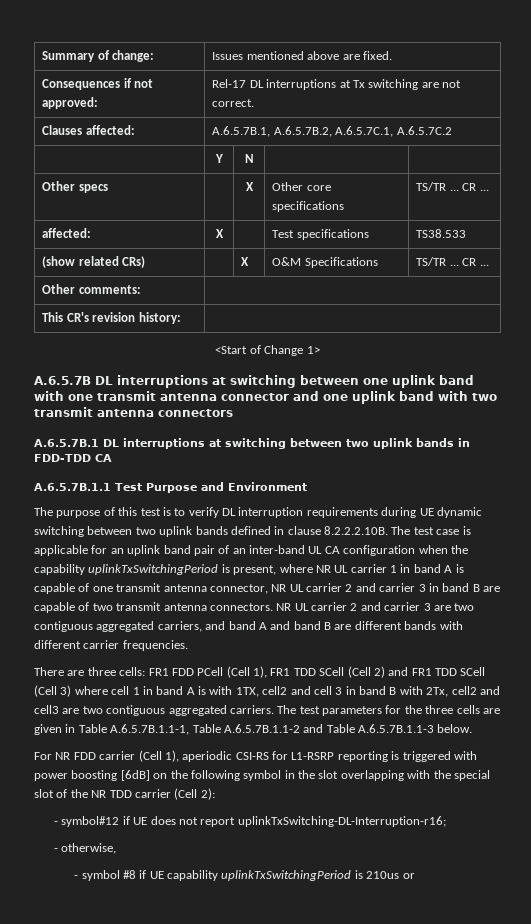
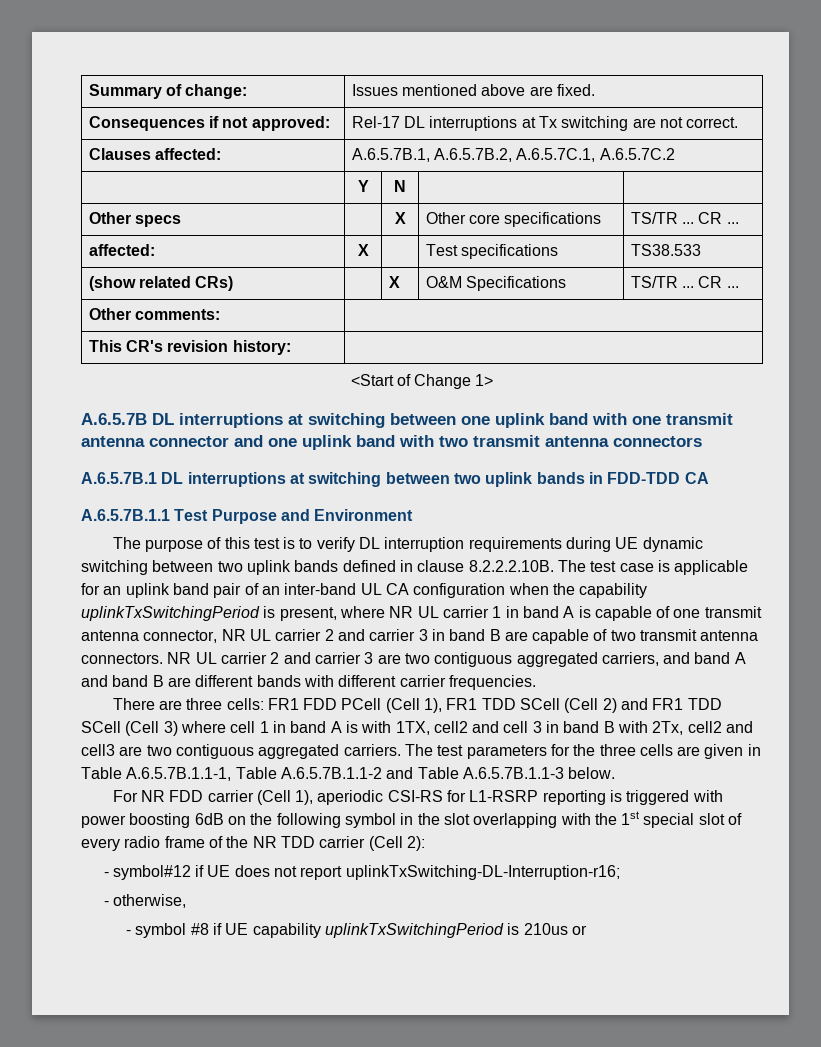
- For NR FDD carrier (Cell 1), aperiodic CSI-RS for L1-RSRP reporting is triggered with power boosting [6dB] on the following symbol in the slot overlapping with the special slot of the NR TDD carrier (Cell 2):
+ For NR FDD carrier (Cell 1), aperiodic CSI-RS for L1-RSRP reporting is triggered with power boosting 6dB on the following symbol in the slot overlapping with the 1st special slot of every radio frame of the NR TDD carrier (Cell 2):

